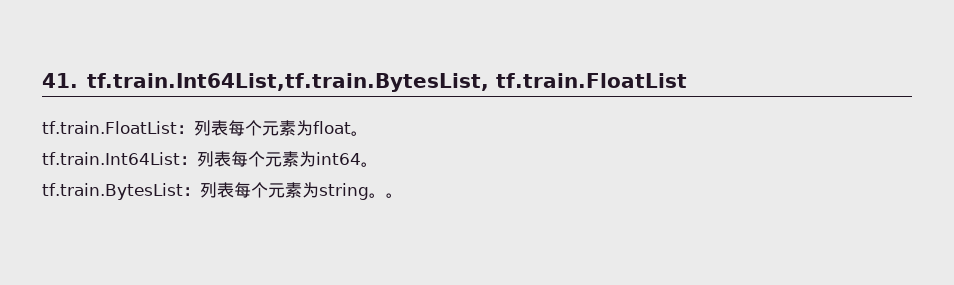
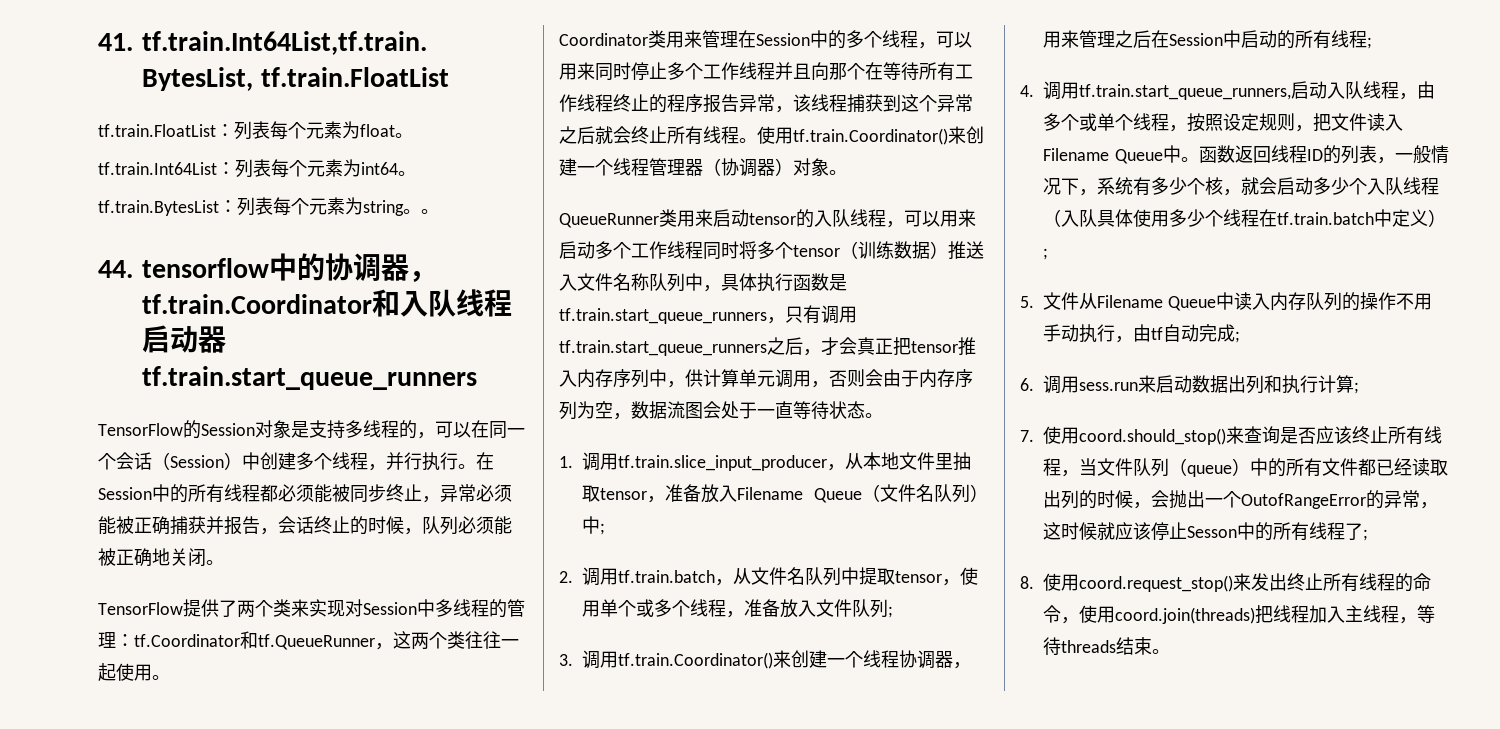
+ 44. tensorflow中的协调器，tf.train.Coordinator和入队线程启动器tf.train.start_queue_runners
+ TensorFlow的Session对象是支持多线程的，可以在同一个会话（Session）中创建多个线程，并行执行。在Session中的所有线程都必须能被同步终止，异常必须能被正确捕获并报告，会话终止的时候，队列必须能被正确地关闭。
+ TensorFlow提供了两个类来实现对Session中多线程的管理：tf.Coordinator和tf.QueueRunner，这两个类往往一起使用。
+ Coordinator类用来管理在Session中的多个线程，可以用来同时停止多个工作线程并且向那个在等待所有工作线程终止的程序报告异常，该线程捕获到这个异常之后就会终止所有线程。使用tf.train.Coordinator()来创建一个线程管理器（协调器）对象。
+ QueueRunner类用来启动tensor的入队线程，可以用来启动多个工作线程同时将多个tensor（训练数据）推送入文件名称队列中，具体执行函数是tf.train.start_queue_runners，只有调用tf.train.start_queue_runners之后，才会真正把tensor推入内存序列中，供计算单元调用，否则会由于内存序列为空，数据流图会处于一直等待状态。
+ 1.调用tf.train.slice_input_producer，从本地文件里抽取tensor，准备放入Filename Queue（文件名队列）中;
+ 2.调用tf.train.batch，从文件名队列中提取tensor，使用单个或多个线程，准备放入文件队列;
+ 3.调用tf.train.Coordinator()来创建一个线程协调器，用来管理之后在Session中启动的所有线程;
+ 4.调用tf.train.start_queue_runners,启动入队线程，由多个或单个线程，按照设定规则，把文件读入Filename Queue中。函数返回线程ID的列表，一般情况下，系统有多少个核，就会启动多少个入队线程（入队具体使用多少个线程在tf.train.batch中定义）;
+ 5.文件从Filename Queue中读入内存队列的操作不用手动执行，由tf自动完成;
+ 6.调用sess.run来启动数据出列和执行计算;
+ 7.使用coord.should_stop()来查询是否应该终止所有线程，当文件队列（queue）中的所有文件都已经读取出列的时候，会抛出一个OutofRangeError的异常，这时候就应该停止Sesson中的所有线程了;
+ 8.使用coord.request_stop()来发出终止所有线程的命令，使用coord.join(threads)把线程加入主线程，等待threads结束。

